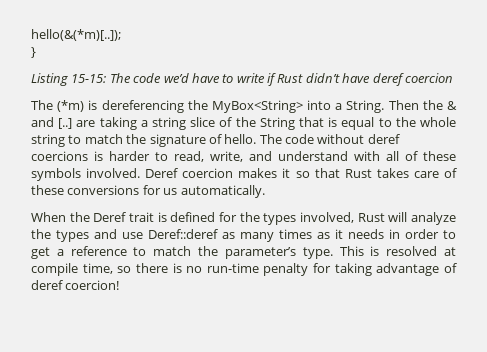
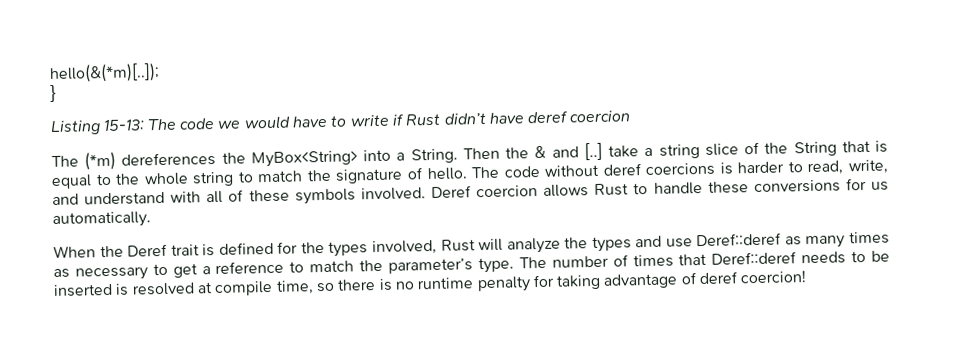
- Listing 15-15: The code we’d have to write if Rust didn’t have deref coercion
+ Listing 15-13: The code we would have to write if Rust didn’t have deref coercion
- The (*m) is dereferencing the MyBox<String> into a String.
+ The (*m) dereferences the MyBox<String> into a String.
- Then the & and [..] are taking a string slice of the String that is equal to the whole string to match the signature of hello.
+ Then the & and [..] take a string slice of the String that is equal to the whole string to match the signature of hello.
- Deref coercion makes it so that Rust takes care of these conversions for us automatically.
+ Deref coercion allows Rust to handle these conversions for us automatically.
- When the Deref trait is defined for the types involved, Rust will analyze the types and use Deref::deref as many times as it needs in order to get a reference to match the parameter’s type.
+ When the Deref trait is defined for the types involved, Rust will analyze the types and use Deref::deref as many times as necessary to get a reference to match the parameter’s type.
- This is resolved at compile time, so there is no run-time penalty for taking advantage of deref coercion!
+ The number of times that Deref::deref needs to be inserted is resolved at compile time, so there is no runtime penalty for taking advantage of deref coercion!

